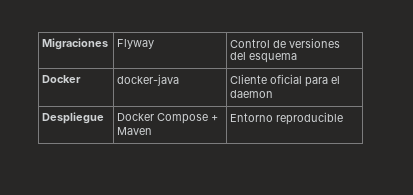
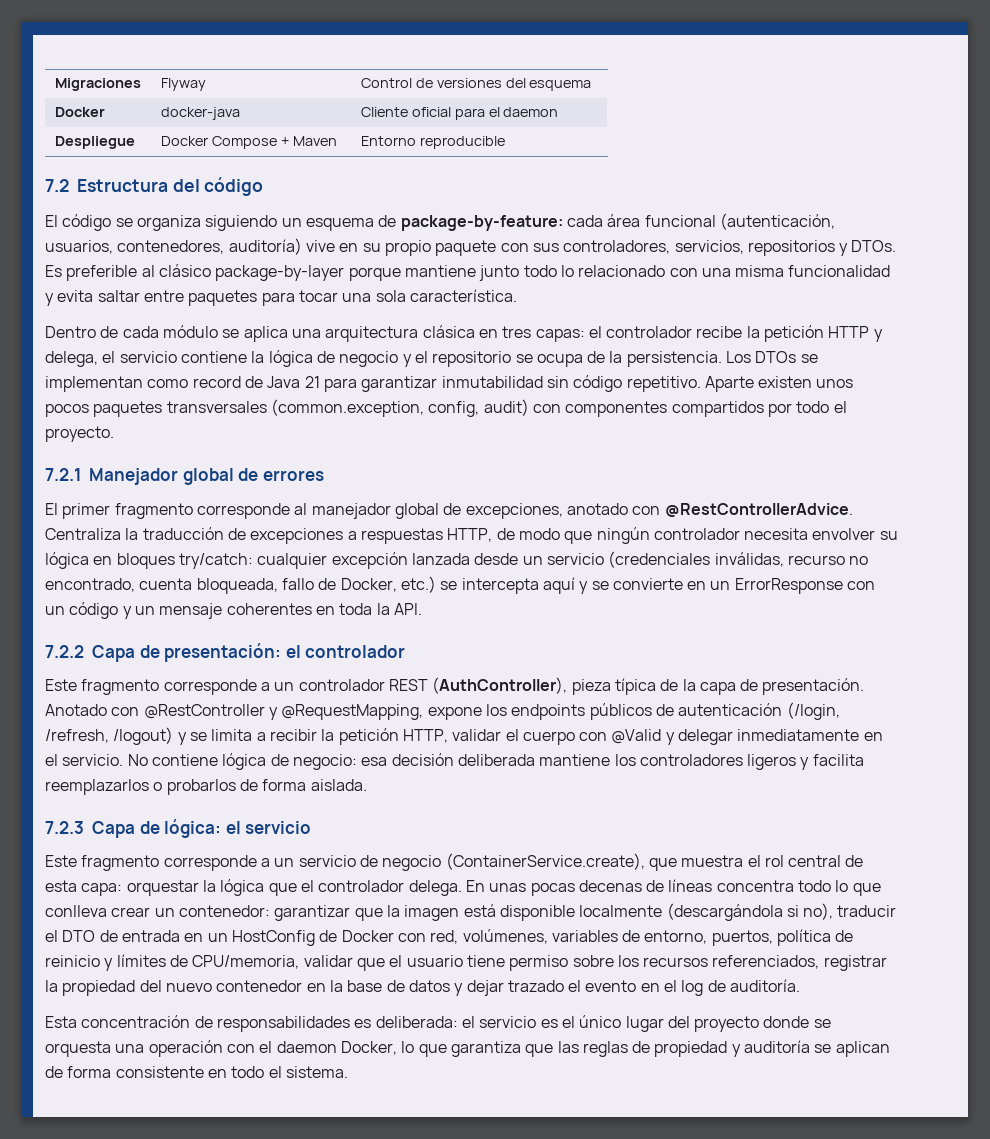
+ 7.2 Estructura del código
+ El código se organiza siguiendo un esquema de package-by-feature: cada área funcional (autenticación, usuarios, contenedores, auditoría) vive en su propio paquete con sus controladores, servicios, repositorios y DTOs. Es preferible al clásico package-by-layer porque mantiene junto todo lo relacionado con una misma funcionalidad y evita saltar entre paquetes para tocar una sola característica.
+ Dentro de cada módulo se aplica una arquitectura clásica en tres capas: el controlador recibe la petición HTTP y delega, el servicio contiene la lógica de negocio y el repositorio se ocupa de la persistencia. Los DTOs se implementan como record de Java 21 para garantizar inmutabilidad sin código repetitivo. Aparte existen unos pocos paquetes transversales (common.exception, config, audit) con componentes compartidos por todo el proyecto.
+ 7.2.1 Manejador global de errores
+ El primer fragmento corresponde al manejador global de excepciones, anotado con @RestControllerAdvice. Centraliza la traducción de excepciones a respuestas HTTP, de modo que ningún controlador necesita envolver su lógica en bloques try/catch: cualquier excepción lanzada desde un servicio (credenciales inválidas, recurso no encontrado, cuenta bloqueada, fallo de Docker, etc.) se intercepta aquí y se convierte en un ErrorResponse con un código y un mensaje coherentes en toda la API.
+ 7.2.2 Capa de presentación: el controlador
+ Este fragmento corresponde a un controlador REST (AuthController), pieza típica de la capa de presentación. Anotado con @RestController y @RequestMapping, expone los endpoints públicos de autenticación (/login, /refresh, /logout) y se limita a recibir la petición HTTP, validar el cuerpo con @Valid y delegar inmediatamente en el servicio. No contiene lógica de negocio: esa decisión deliberada mantiene los controladores ligeros y facilita reemplazarlos o probarlos de forma aislada.
+ 7.2.3 Capa de lógica: el servicio
+ Este fragmento corresponde a un servicio de negocio (ContainerService.create), que muestra el rol central de esta capa: orquestar la lógica que el controlador delega. En unas pocas decenas de líneas concentra todo lo que conlleva crear un contenedor: garantizar que la imagen está disponible localmente (descargándola si no), traducir el DTO de entrada en un HostConfig de Docker con red, volúmenes, variables de entorno, puertos, política de reinicio y límites de CPU/memoria, validar que el usuario tiene permiso sobre los recursos referenciados, registrar la propiedad del nuevo contenedor en la base de datos y dejar trazado el evento en el log de auditoría.
+ Esta concentración de responsabilidades es deliberada: el servicio es el único lugar del proyecto donde se orquesta una operación con el daemon Docker, lo que garantiza que las reglas de propiedad y auditoría se aplican de forma consistente en todo el sistema.

